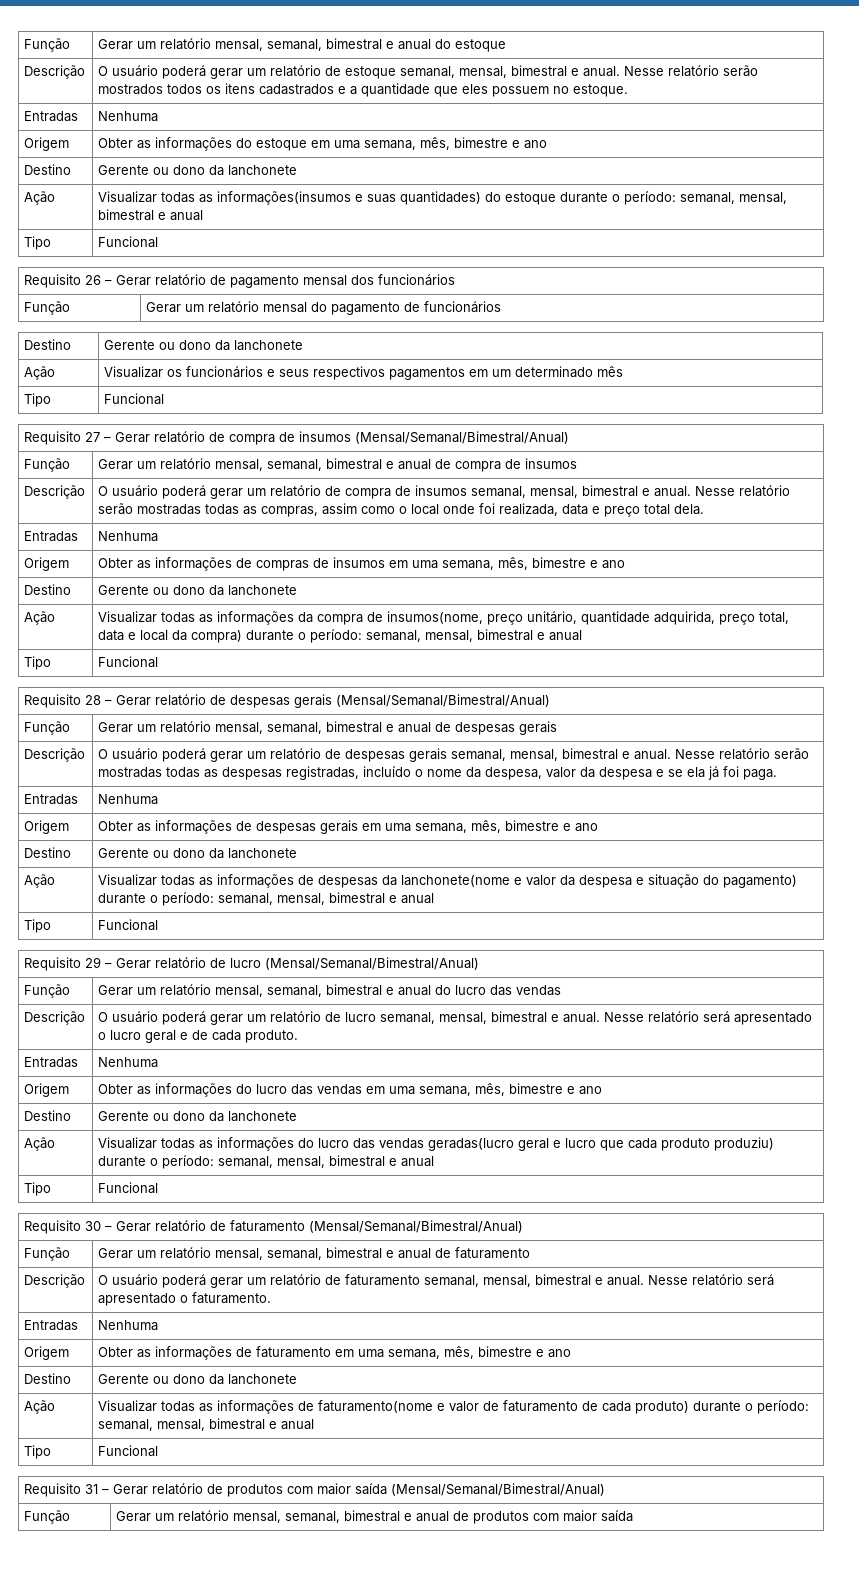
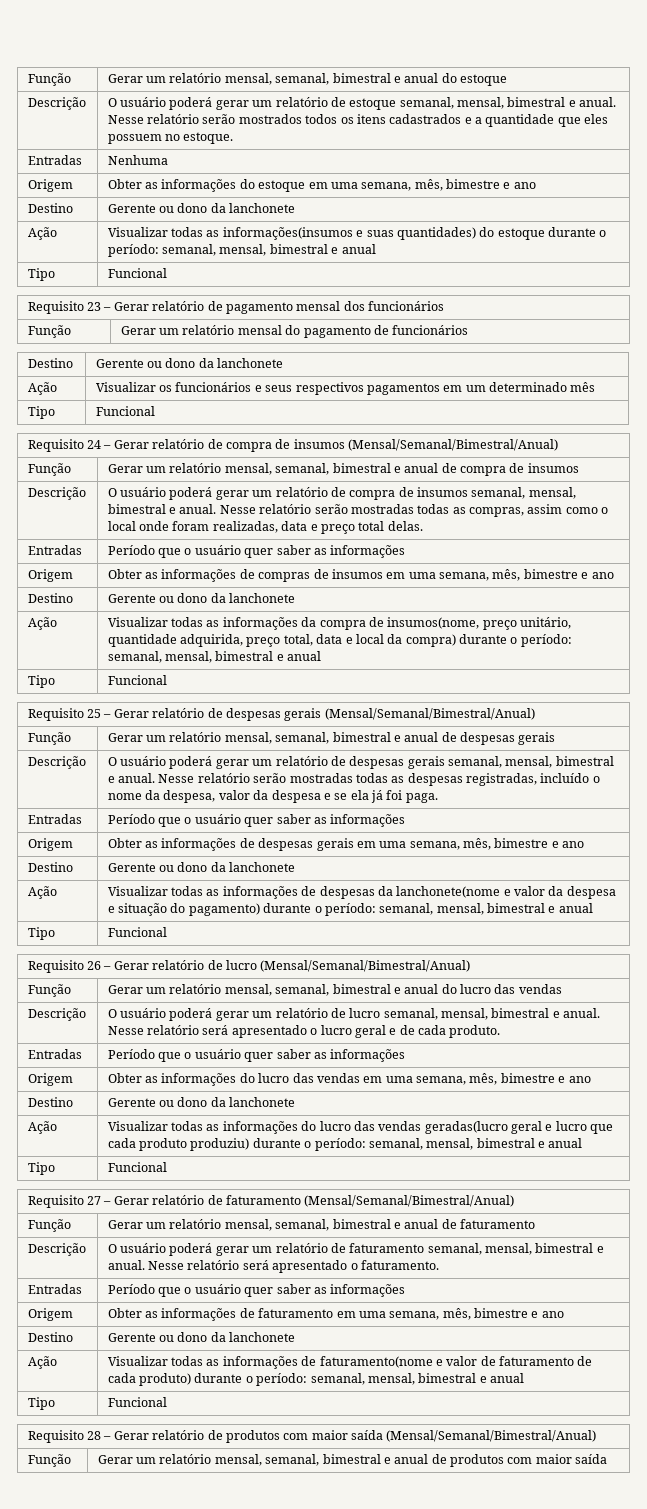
- Requisito 26 – Gerar relatório de pagamento mensal dos funcionários
+ Requisito 23 – Gerar relatório de pagamento mensal dos funcionários
- Requisito 27 – Gerar relatório de compra de insumos (Mensal/Semanal/Bimestral/Anual)
+ Requisito 24 – Gerar relatório de compra de insumos (Mensal/Semanal/Bimestral/Anual)
- Descrição | O usuário poderá gerar um relatório de compra de insumos semanal, mensal, bimestral e anual. Nesse relatório serão mostradas todas as compras, assim como o local onde foi realizada, data e preço total dela.
- Entradas | Nenhuma
+ Descrição | O usuário poderá gerar um relatório de compra de insumos semanal, mensal, bimestral e anual. Nesse relatório serão mostradas todas as compras, assim como o local onde foram realizadas, data e preço total delas.
+ Entradas | Período que o usuário quer saber as informações
- Requisito 28 – Gerar relatório de despesas gerais (Mensal/Semanal/Bimestral/Anual)
+ Requisito 25 – Gerar relatório de despesas gerais (Mensal/Semanal/Bimestral/Anual)
  Descrição | O usuário poderá gerar um relatório de despesas gerais semanal, mensal, bimestral e anual. Nesse relatório serão mostradas todas as despesas registradas, incluído o nome da despesa, valor da despesa e se ela já foi paga.
- Entradas | Nenhuma
+ Entradas | Período que o usuário quer saber as informações
- Requisito 29 – Gerar relatório de lucro (Mensal/Semanal/Bimestral/Anual)
+ Requisito 26 – Gerar relatório de lucro (Mensal/Semanal/Bimestral/Anual)
  Descrição | O usuário poderá gerar um relatório de lucro semanal, mensal, bimestral e anual. Nesse relatório será apresentado o lucro geral e de cada produto.
- Entradas | Nenhuma
+ Entradas | Período que o usuário quer saber as informações
- Requisito 30 – Gerar relatório de faturamento (Mensal/Semanal/Bimestral/Anual)
+ Requisito 27 – Gerar relatório de faturamento (Mensal/Semanal/Bimestral/Anual)
  Descrição | O usuário poderá gerar um relatório de faturamento semanal, mensal, bimestral e anual. Nesse relatório será apresentado o faturamento.
- Entradas | Nenhuma
+ Entradas | Período que o usuário quer saber as informações
- Requisito 31 – Gerar relatório de produtos com maior saída (Mensal/Semanal/Bimestral/Anual)
+ Requisito 28 – Gerar relatório de produtos com maior saída (Mensal/Semanal/Bimestral/Anual)

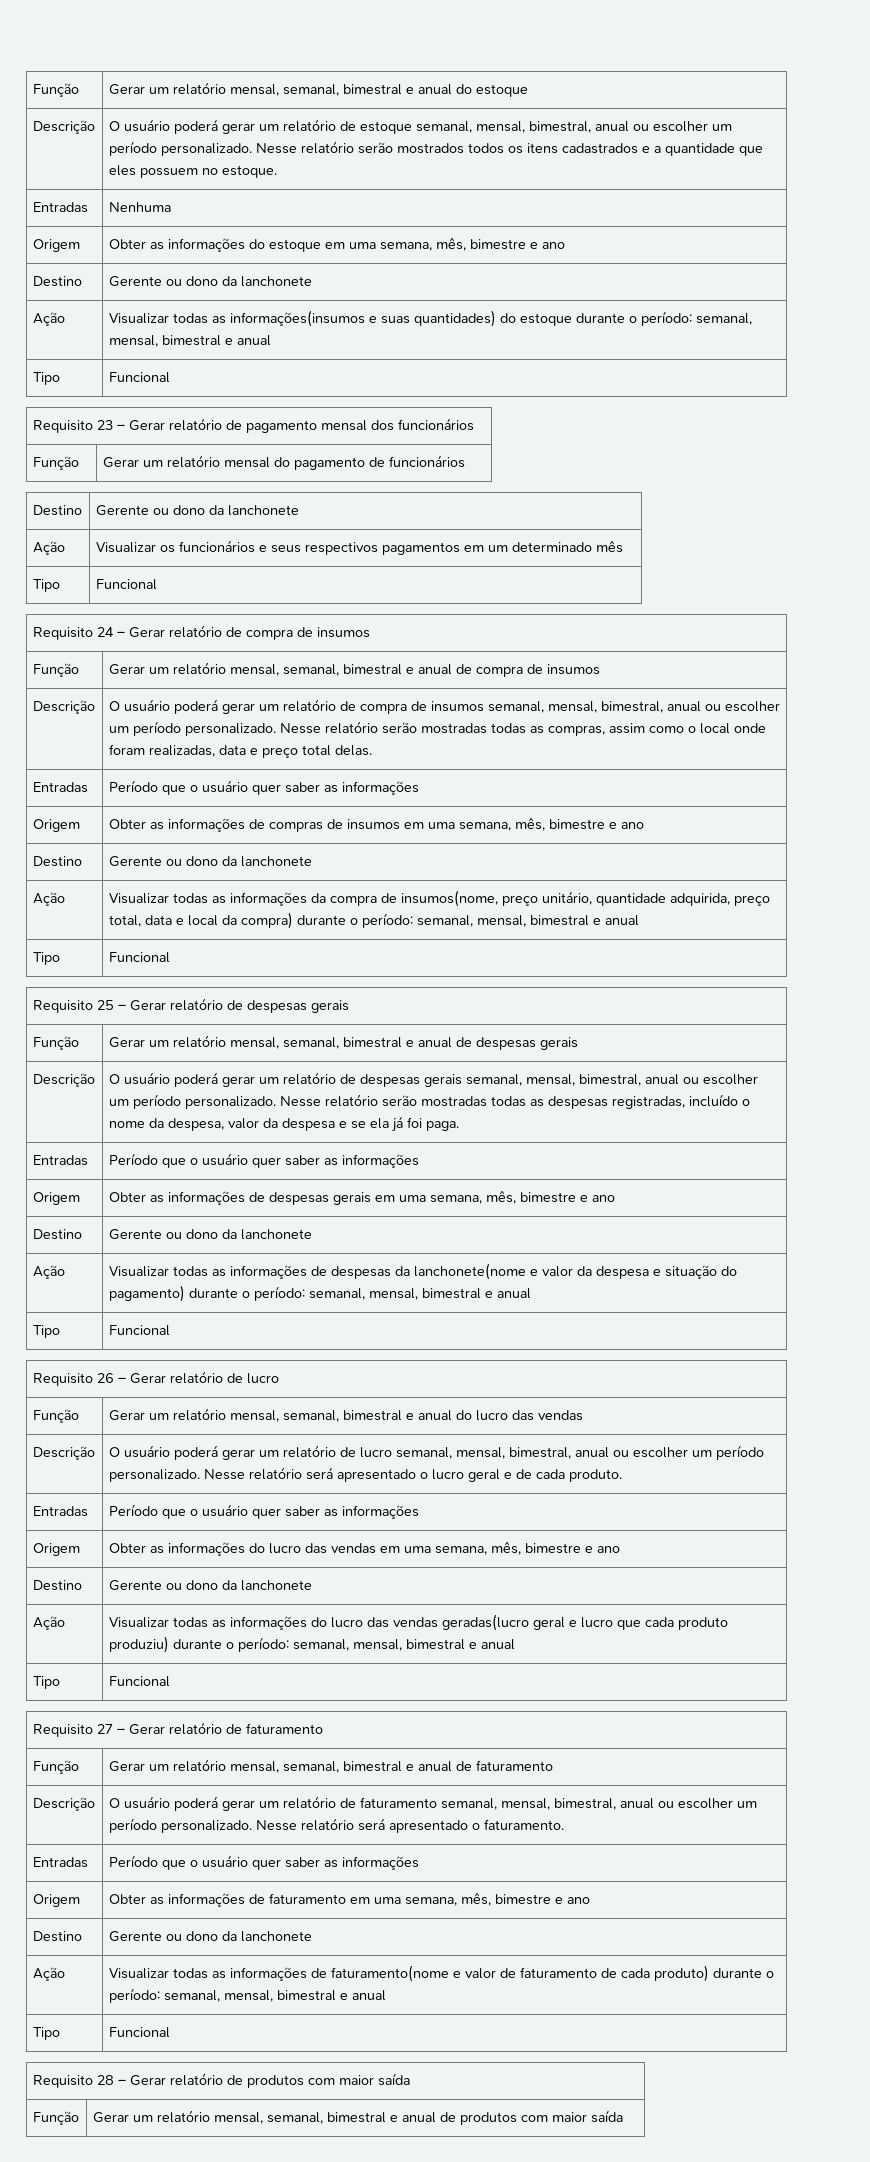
- Descrição | O usuário poderá gerar um relatório de estoque semanal, mensal, bimestral e anual. Nesse relatório serão mostrados todos os itens cadastrados e a quantidade que eles possuem no estoque.
+ Descrição | O usuário poderá gerar um relatório de estoque semanal, mensal, bimestral, anual ou escolher um período personalizado. Nesse relatório serão mostrados todos os itens cadastrados e a quantidade que eles possuem no estoque.
- Requisito 24 – Gerar relatório de compra de insumos (Mensal/Semanal/Bimestral/Anual)
+ Requisito 24 – Gerar relatório de compra de insumos
- Descrição | O usuário poderá gerar um relatório de compra de insumos semanal, mensal, bimestral e anual. Nesse relatório serão mostradas todas as compras, assim como o local onde foram realizadas, data e preço total delas.
+ Descrição | O usuário poderá gerar um relatório de compra de insumos semanal, mensal, bimestral, anual ou escolher um período personalizado. Nesse relatório serão mostradas todas as compras, assim como o local onde foram realizadas, data e preço total delas.
- Requisito 25 – Gerar relatório de despesas gerais (Mensal/Semanal/Bimestral/Anual)
+ Requisito 25 – Gerar relatório de despesas gerais
- O usuário poderá gerar um relatório de despesas gerais semanal, mensal, bimestral e anual.
+ O usuário poderá gerar um relatório de despesas gerais semanal, mensal, bimestral, anual ou escolher um período personalizado.
- Requisito 26 – Gerar relatório de lucro (Mensal/Semanal/Bimestral/Anual)
+ Requisito 26 – Gerar relatório de lucro
- Descrição | O usuário poderá gerar um relatório de lucro semanal, mensal, bimestral e anual. Nesse relatório será apresentado o lucro geral e de cada produto.
+ Descrição | O usuário poderá gerar um relatório de lucro semanal, mensal, bimestral, anual ou escolher um período personalizado. Nesse relatório será apresentado o lucro geral e de cada produto.
- Requisito 27 – Gerar relatório de faturamento (Mensal/Semanal/Bimestral/Anual)
+ Requisito 27 – Gerar relatório de faturamento
- Descrição | O usuário poderá gerar um relatório de faturamento semanal, mensal, bimestral e anual. Nesse relatório será apresentado o faturamento.
+ Descrição | O usuário poderá gerar um relatório de faturamento semanal, mensal, bimestral, anual ou escolher um período personalizado. Nesse relatório será apresentado o faturamento.
- Requisito 28 – Gerar relatório de produtos com maior saída (Mensal/Semanal/Bimestral/Anual)
+ Requisito 28 – Gerar relatório de produtos com maior saída

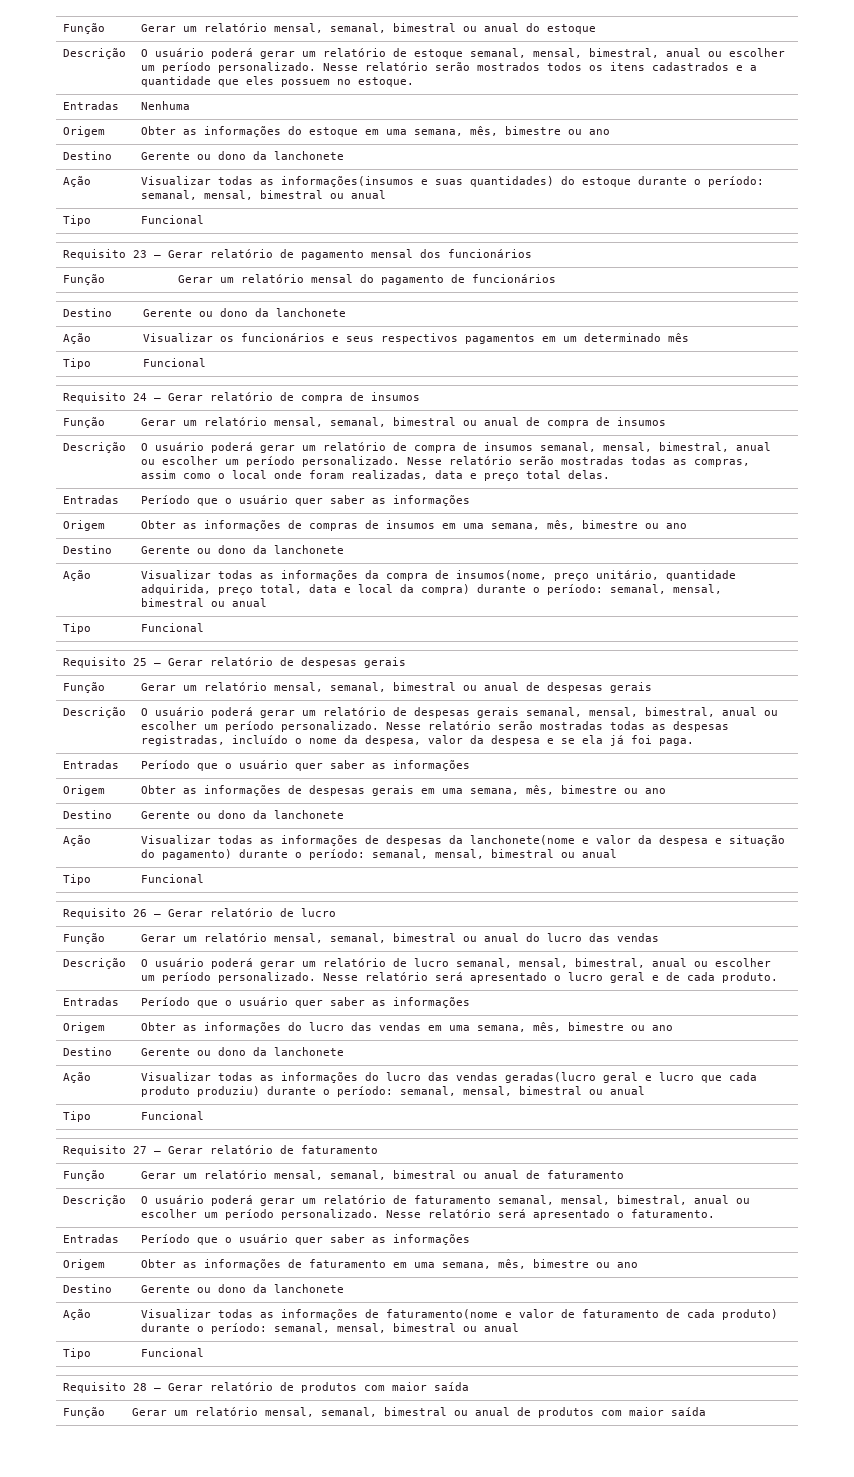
- Função | Gerar um relatório mensal, semanal, bimestral e anual do estoque
+ Função | Gerar um relatório mensal, semanal, bimestral ou anual do estoque
- Origem | Obter as informações do estoque em uma semana, mês, bimestre e ano
+ Origem | Obter as informações do estoque em uma semana, mês, bimestre ou ano
- Ação | Visualizar todas as informações(insumos e suas quantidades) do estoque durante o período: semanal, mensal, bimestral e anual
+ Ação | Visualizar todas as informações(insumos e suas quantidades) do estoque durante o período: semanal, mensal, bimestral ou anual
- Função | Gerar um relatório mensal, semanal, bimestral e anual de compra de insumos
+ Função | Gerar um relatório mensal, semanal, bimestral ou anual de compra de insumos
- Origem | Obter as informações de compras de insumos em uma semana, mês, bimestre e ano
+ Origem | Obter as informações de compras de insumos em uma semana, mês, bimestre ou ano
- Ação | Visualizar todas as informações da compra de insumos(nome, preço unitário, quantidade adquirida, preço total, data e local da compra) durante o período: semanal, mensal, bimestral e anual
+ Ação | Visualizar todas as informações da compra de insumos(nome, preço unitário, quantidade adquirida, preço total, data e local da compra) durante o período: semanal, mensal, bimestral ou anual
- Função | Gerar um relatório mensal, semanal, bimestral e anual de despesas gerais
+ Função | Gerar um relatório mensal, semanal, bimestral ou anual de despesas gerais
- Origem | Obter as informações de despesas gerais em uma semana, mês, bimestre e ano
+ Origem | Obter as informações de despesas gerais em uma semana, mês, bimestre ou ano
- Ação | Visualizar todas as informações de despesas da lanchonete(nome e valor da despesa e situação do pagamento) durante o período: semanal, mensal, bimestral e anual
+ Ação | Visualizar todas as informações de despesas da lanchonete(nome e valor da despesa e situação do pagamento) durante o período: semanal, mensal, bimestral ou anual
- Função | Gerar um relatório mensal, semanal, bimestral e anual do lucro das vendas
+ Função | Gerar um relatório mensal, semanal, bimestral ou anual do lucro das vendas
- Origem | Obter as informações do lucro das vendas em uma semana, mês, bimestre e ano
+ Origem | Obter as informações do lucro das vendas em uma semana, mês, bimestre ou ano
- Ação | Visualizar todas as informações do lucro das vendas geradas(lucro geral e lucro que cada produto produziu) durante o período: semanal, mensal, bimestral e anual
+ Ação | Visualizar todas as informações do lucro das vendas geradas(lucro geral e lucro que cada produto produziu) durante o período: semanal, mensal, bimestral ou anual
- Função | Gerar um relatório mensal, semanal, bimestral e anual de faturamento
+ Função | Gerar um relatório mensal, semanal, bimestral ou anual de faturamento
- Origem | Obter as informações de faturamento em uma semana, mês, bimestre e ano
+ Origem | Obter as informações de faturamento em uma semana, mês, bimestre ou ano
- Ação | Visualizar todas as informações de faturamento(nome e valor de faturamento de cada produto) durante o período: semanal, mensal, bimestral e anual
+ Ação | Visualizar todas as informações de faturamento(nome e valor de faturamento de cada produto) durante o período: semanal, mensal, bimestral ou anual
- Função | Gerar um relatório mensal, semanal, bimestral e anual de produtos com maior saída
+ Função | Gerar um relatório mensal, semanal, bimestral ou anual de produtos com maior saída

